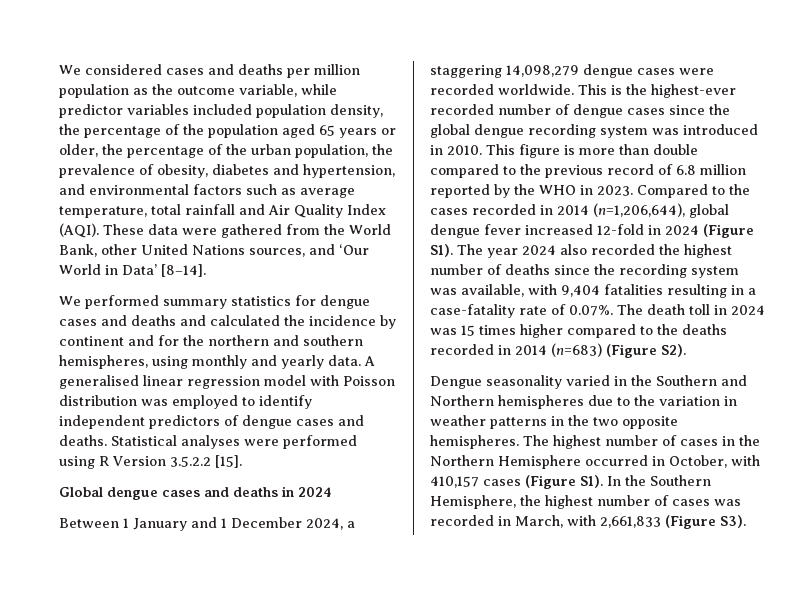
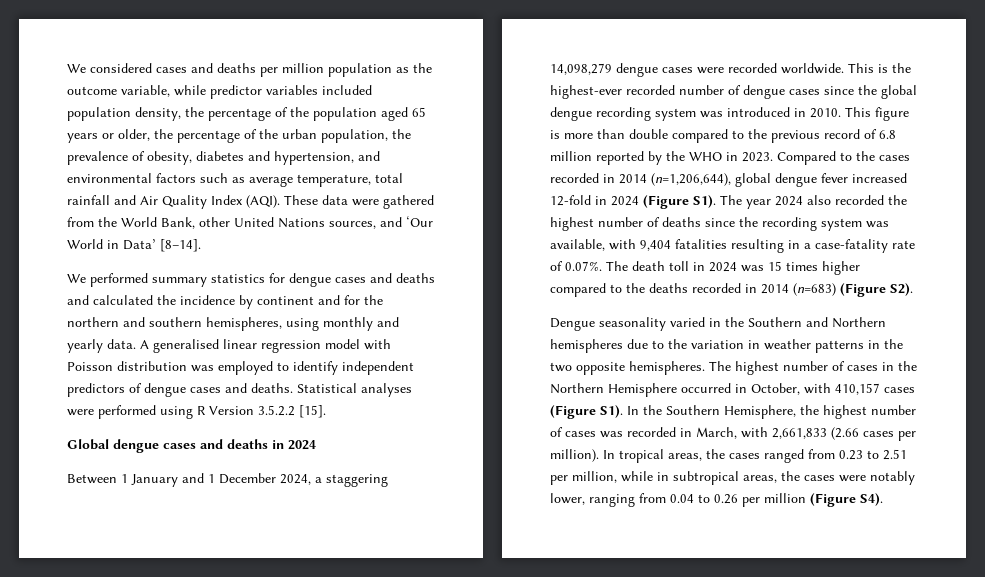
- The highest number of cases in the Northern Hemisphere occurred in October, with 410,157 cases (Figure S1). In the Southern Hemisphere, the highest number of cases was recorded in March, with 2,661,833 (Figure S3).
+ The highest number of cases in the Northern Hemisphere occurred in October, with 410,157 cases (Figure S1). In the Southern Hemisphere, the highest number of cases was recorded in March, with 2,661,833 (2.66 cases per million). In tropical areas, the cases ranged from 0.23 to 2.51 per million, while in subtropical areas, the cases were notably lower, ranging from 0.04 to 0.26 per million (Figure S4).

